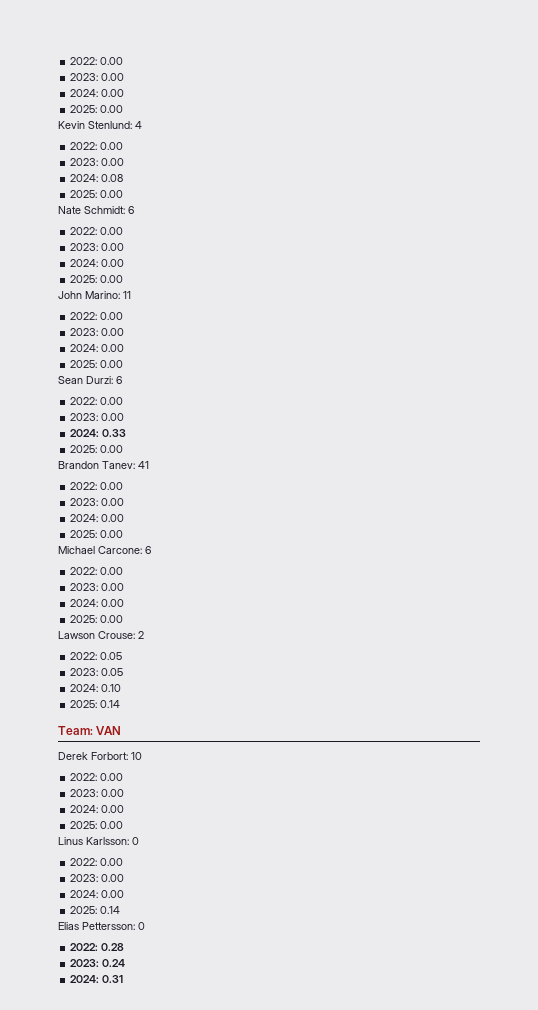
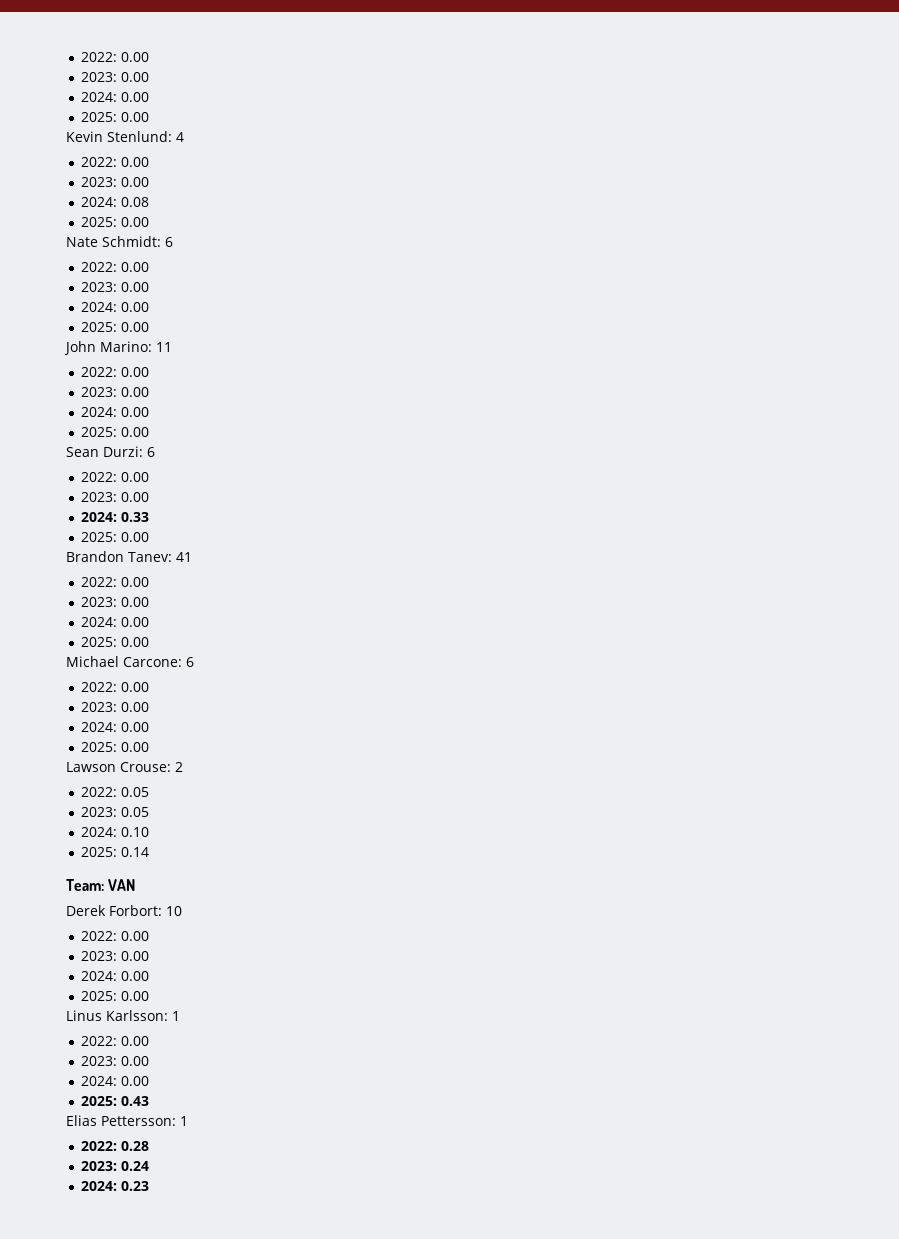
- Linus Karlsson: 0
+ Linus Karlsson: 1
  2022: 0.00
  2023: 0.00
  2024: 0.00
- 2025: 0.14
+ 2025: 0.43
- Elias Pettersson: 0
+ Elias Pettersson: 1
- 2024: 0.31
+ 2024: 0.23

